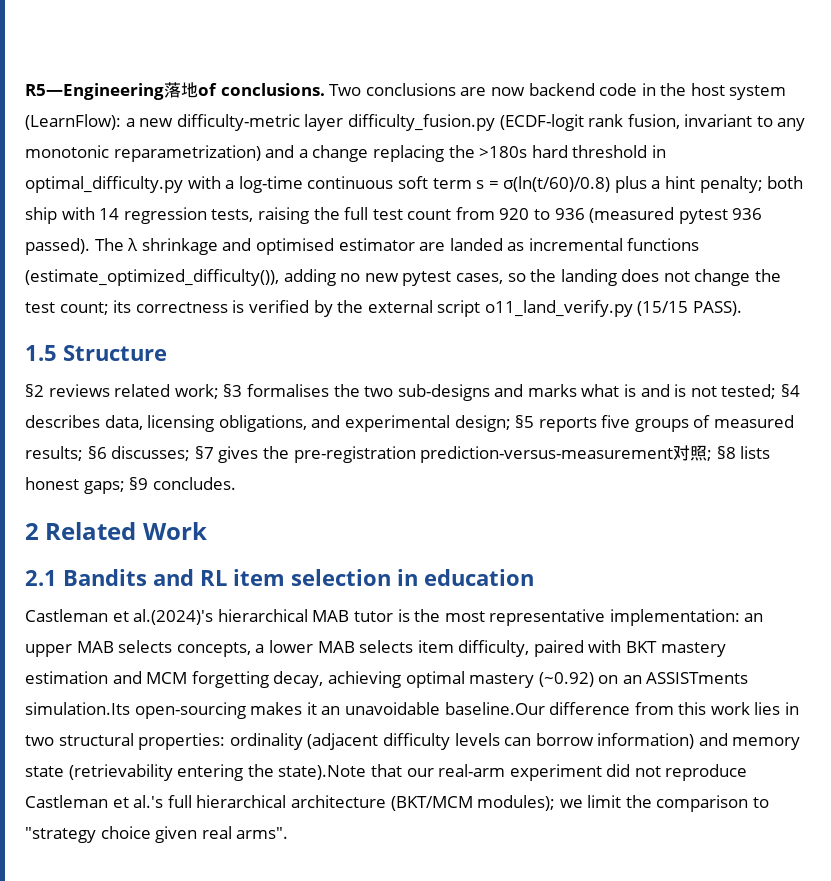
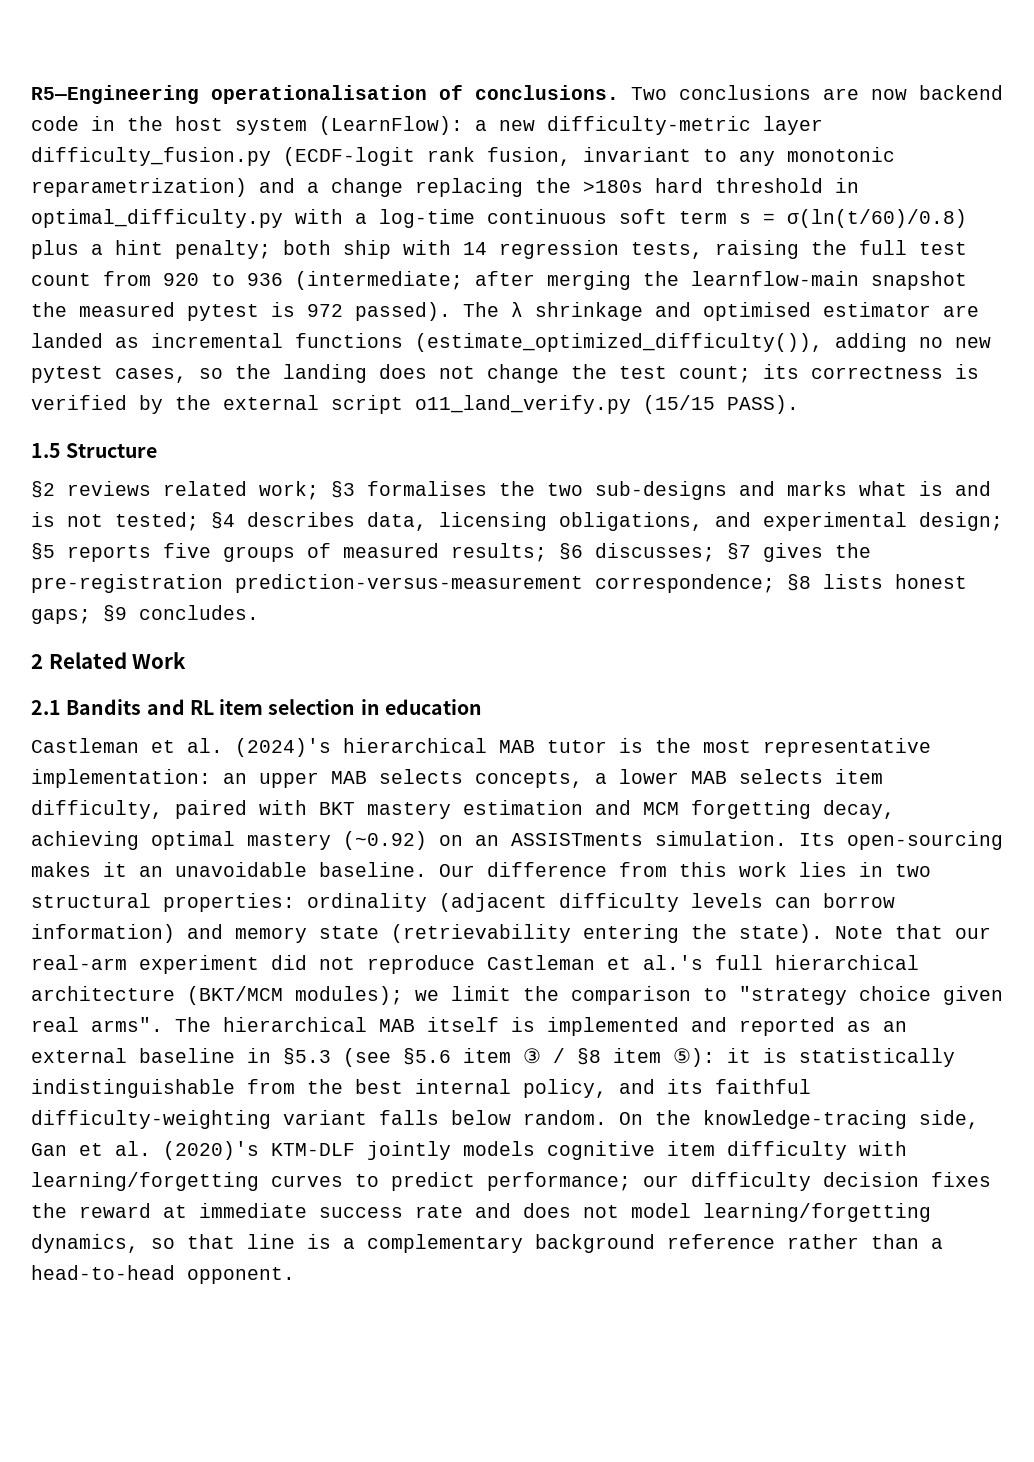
- R5—Engineering落地of conclusions.
+ R5—Engineering operationalisation of conclusions.
- both ship with 14 regression tests, raising the full test count from 920 to 936 (measured pytest 936 passed).
+ both ship with 14 regression tests, raising the full test count from 920 to 936 (intermediate; after merging the learnflow-main snapshot the measured pytest is 972 passed).
- §2 reviews related work; §3 formalises the two sub-designs and marks what is and is not tested; §4 describes data, licensing obligations, and experimental design; §5 reports five groups of measured results; §6 discusses; §7 gives the pre-registration prediction-versus-measurement对照; §8 lists honest gaps; §9 concludes.
+ §2 reviews related work; §3 formalises the two sub-designs and marks what is and is not tested; §4 describes data, licensing obligations, and experimental design; §5 reports five groups of measured results; §6 discusses; §7 gives the pre-registration prediction-versus-measurement correspondence; §8 lists honest gaps; §9 concludes.
- Castleman et al.(2024)'s hierarchical MAB tutor is the most representative implementation:
+ Castleman et al. (2024)'s hierarchical MAB tutor is the most representative implementation:
- an upper MAB selects concepts, a lower MAB selects item difficulty, paired with BKT mastery estimation and MCM forgetting decay, achieving optimal mastery (~0.92) on an ASSISTments simulation.Its open-sourcing makes it an unavoidable baseline.Our difference from this work lies in two structural properties:
+ an upper MAB selects concepts, a lower MAB selects item difficulty, paired with BKT mastery estimation and MCM forgetting decay, achieving optimal mastery (~0.92) on an ASSISTments simulation. Its open-sourcing makes it an unavoidable baseline. Our difference from this work lies in two structural properties:
- ordinality (adjacent difficulty levels can borrow information) and memory state (retrievability entering the state).Note that our real-arm experiment did not reproduce Castleman et al.'s full hierarchical architecture (BKT/MCM modules);
+ ordinality (adjacent difficulty levels can borrow information) and memory state (retrievability entering the state). Note that our real-arm experiment did not reproduce Castleman et al.'s full hierarchical architecture (BKT/MCM modules);
+ The hierarchical MAB itself is implemented and reported as an external baseline in §5.3 (see §5.6 item ③ / §8 item ⑤): it is statistically indistinguishable from the best internal policy, and its faithful difficulty-weighting variant falls below random. On the knowledge-tracing side, Gan et al. (2020)'s KTM-DLF jointly models cognitive item difficulty with learning/forgetting curves to predict performance; our difficulty decision fixes the reward at immediate success rate and does not model learning/forgetting dynamics, so that line is a complementary background reference rather than a head-to-head opponent.

